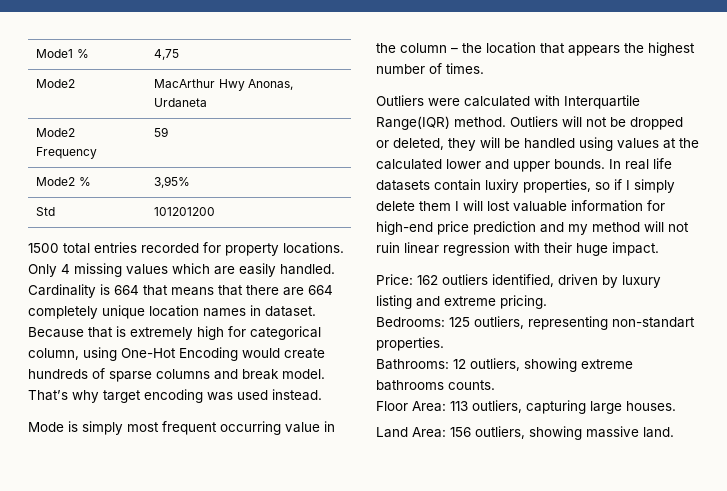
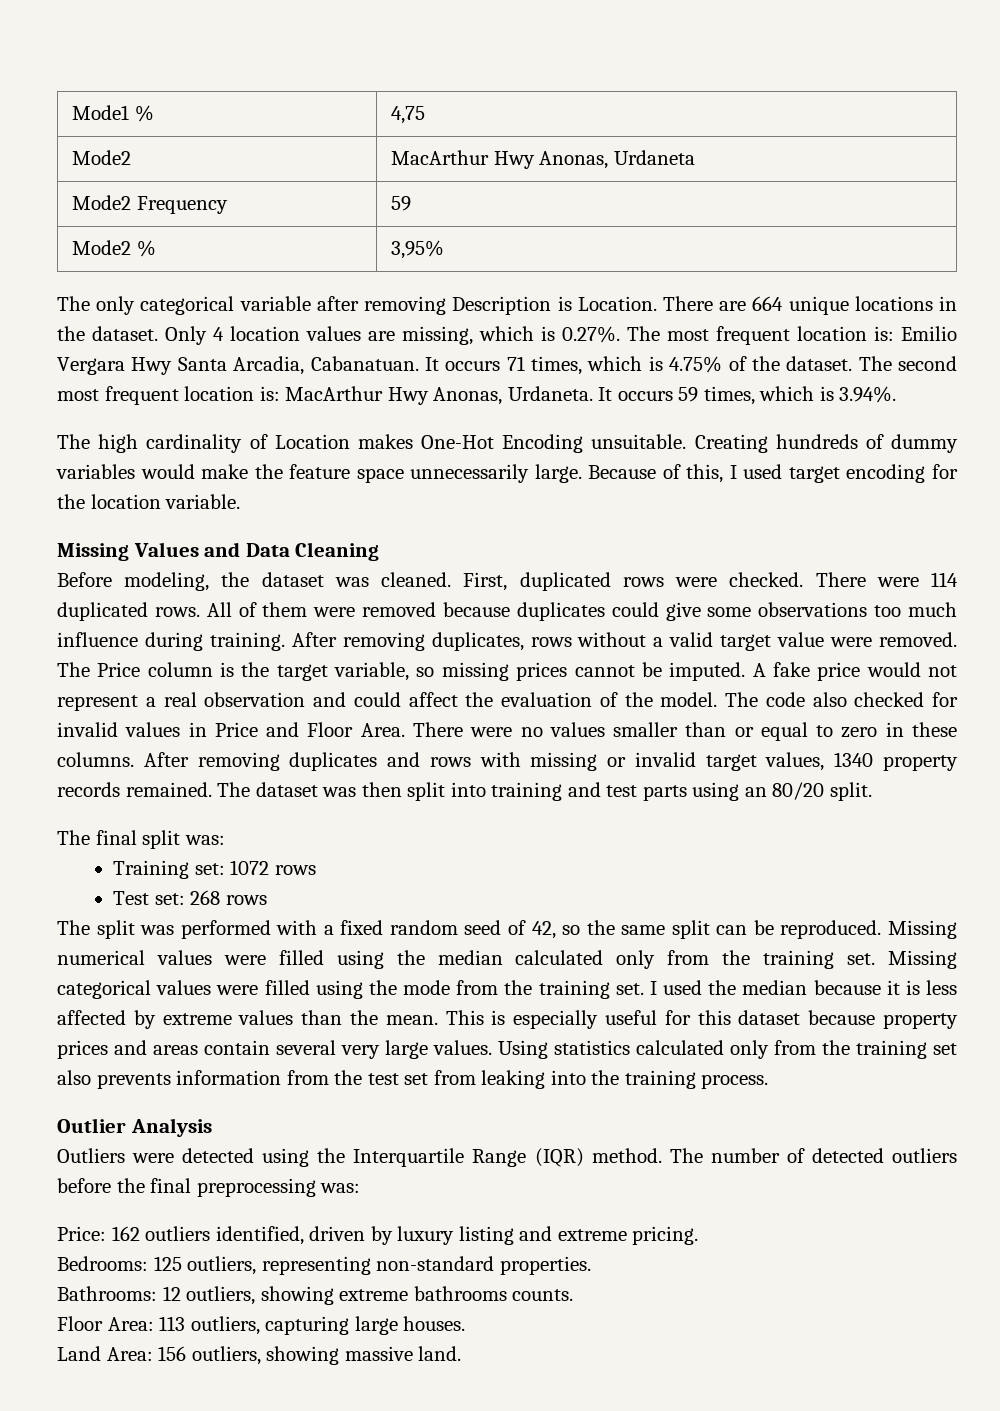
- Std | 101201200
- 1500 total entries recorded for property locations. Only 4 missing values which are easily handled. Cardinality is 664 that means that there are 664 completely unique location names in dataset. Because that is extremely high for categorical column, using One-Hot Encoding would create hundreds of sparse columns and break model. That’s why target encoding was used instead.
- Mode is simply most frequent occurring value in the column – the location that appears the highest number of times.
- Outliers were calculated with Interquartile Range(IQR) method. Outliers will not be dropped or deleted, they will be handled using values at the calculated lower and upper bounds. In real life datasets contain luxiry properties, so if I simply delete them I will lost valuable information for high-end price prediction and my method will not ruin linear regression with their huge impact.
+ The only categorical variable after removing Description is Location. There are 664 unique locations in the dataset. Only 4 location values are missing, which is 0.27%. The most frequent location is: Emilio Vergara Hwy Santa Arcadia, Cabanatuan. It occurs 71 times, which is 4.75% of the dataset. The second most frequent location is: MacArthur Hwy Anonas, Urdaneta. It occurs 59 times, which is 3.94%.
+ The high cardinality of Location makes One-Hot Encoding unsuitable. Creating hundreds of dummy variables would make the feature space unnecessarily large. Because of this, I used target encoding for the location variable.
+ Missing Values and Data Cleaning
+ Before modeling, the dataset was cleaned. First, duplicated rows were checked. There were 114 duplicated rows. All of them were removed because duplicates could give some observations too much influence during training. After removing duplicates, rows without a valid target value were removed. The Price column is the target variable, so missing prices cannot be imputed. A fake price would not represent a real observation and could affect the evaluation of the model. The code also checked for invalid values in Price and Floor Area. There were no values smaller than or equal to zero in these columns. After removing duplicates and rows with missing or invalid target values, 1340 property records remained. The dataset was then split into training and test parts using an 80/20 split.
+ The final split was:
+ Training set: 1072 rows
+ Test set: 268 rows
+ The split was performed with a fixed random seed of 42, so the same split can be reproduced. Missing numerical values were filled using the median calculated only from the training set. Missing categorical values were filled using the mode from the training set. I used the median because it is less affected by extreme values than the mean. This is especially useful for this dataset because property prices and areas contain several very large values. Using statistics calculated only from the training set also prevents information from the test set from leaking into the training process.
+ Outlier Analysis
+ Outliers were detected using the Interquartile Range (IQR) method. The number of detected outliers before the final preprocessing was:
- Bedrooms: 125 outliers, representing non-standart properties.
+ Bedrooms: 125 outliers, representing non-standard properties.

